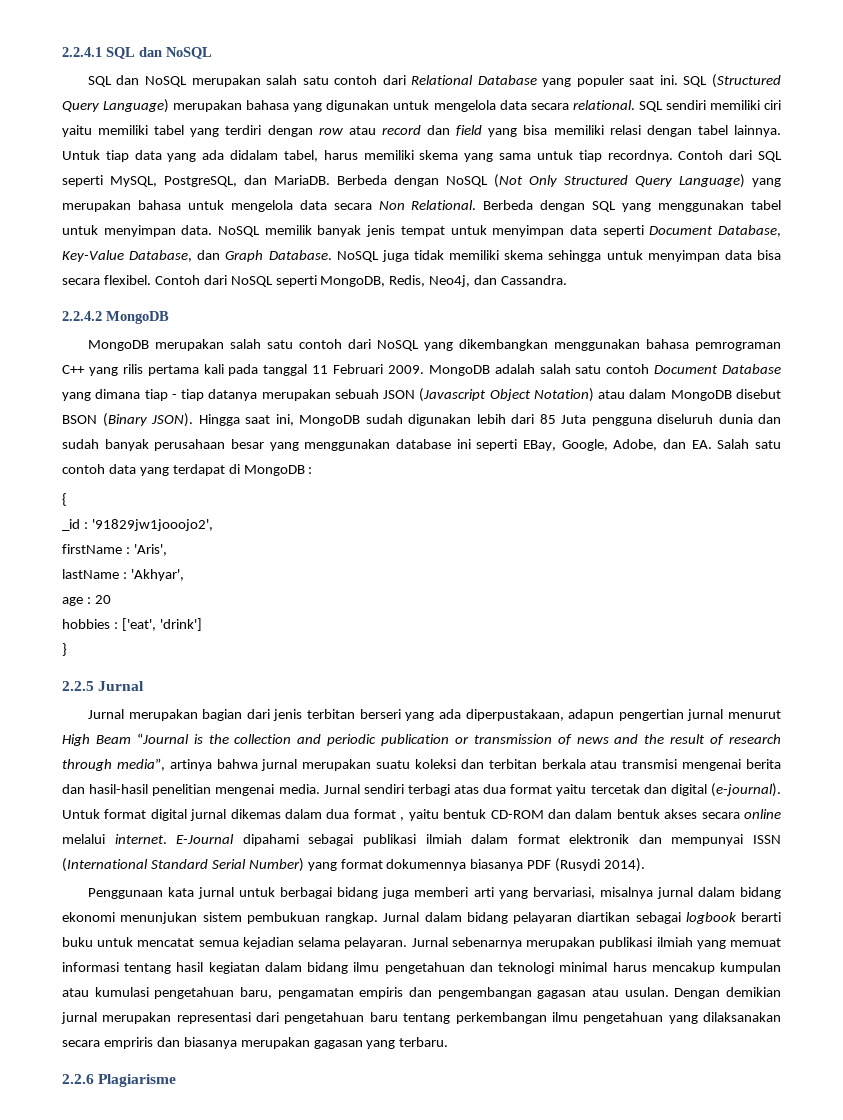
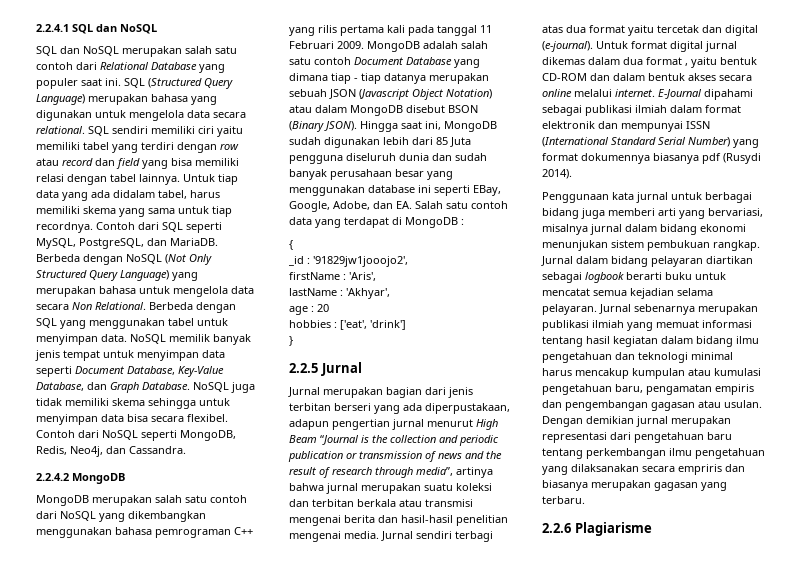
- E-Journal dipahami sebagai publikasi ilmiah dalam format elektronik dan mempunyai ISSN (International Standard Serial Number) yang format dokumennya biasanya PDF (Rusydi 2014).
+ E-Journal dipahami sebagai publikasi ilmiah dalam format elektronik dan mempunyai ISSN (International Standard Serial Number) yang format dokumennya biasanya pdf (Rusydi 2014).

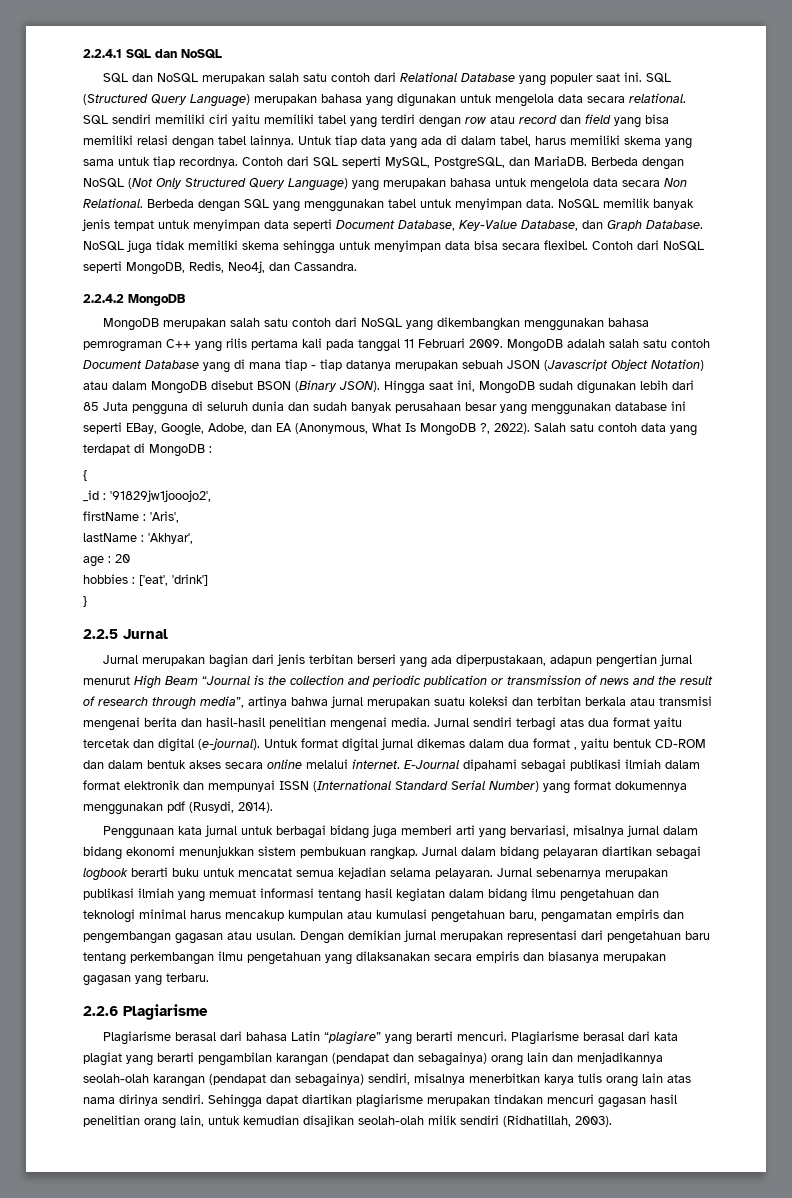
- Untuk tiap data yang ada didalam tabel, harus memiliki skema yang sama untuk tiap recordnya.
+ Untuk tiap data yang ada di dalam tabel, harus memiliki skema yang sama untuk tiap recordnya.
- MongoDB adalah salah satu contoh Document Database yang dimana tiap - tiap datanya merupakan sebuah JSON (Javascript Object Notation) atau dalam MongoDB disebut BSON (Binary JSON).
+ MongoDB adalah salah satu contoh Document Database yang di mana tiap - tiap datanya merupakan sebuah JSON (Javascript Object Notation) atau dalam MongoDB disebut BSON (Binary JSON).
- Hingga saat ini, MongoDB sudah digunakan lebih dari 85 Juta pengguna diseluruh dunia dan sudah banyak perusahaan besar yang menggunakan database ini seperti EBay, Google, Adobe, dan EA. Salah satu contoh data yang terdapat di MongoDB :
+ Hingga saat ini, MongoDB sudah digunakan lebih dari 85 Juta pengguna di seluruh dunia dan sudah banyak perusahaan besar yang menggunakan database ini seperti EBay, Google, Adobe, dan EA (Anonymous, What Is MongoDB ?, 2022). Salah satu contoh data yang terdapat di MongoDB :
- E-Journal dipahami sebagai publikasi ilmiah dalam format elektronik dan mempunyai ISSN (International Standard Serial Number) yang format dokumennya biasanya pdf (Rusydi 2014).
+ E-Journal dipahami sebagai publikasi ilmiah dalam format elektronik dan mempunyai ISSN (International Standard Serial Number) yang format dokumennya menggunakan pdf (Rusydi, 2014).
- Penggunaan kata jurnal untuk berbagai bidang juga memberi arti yang bervariasi, misalnya jurnal dalam bidang ekonomi menunjukan sistem pembukuan rangkap.
+ Penggunaan kata jurnal untuk berbagai bidang juga memberi arti yang bervariasi, misalnya jurnal dalam bidang ekonomi menunjukkan sistem pembukuan rangkap.
- Dengan demikian jurnal merupakan representasi dari pengetahuan baru tentang perkembangan ilmu pengetahuan yang dilaksanakan secara empriris dan biasanya merupakan gagasan yang terbaru.
+ Dengan demikian jurnal merupakan representasi dari pengetahuan baru tentang perkembangan ilmu pengetahuan yang dilaksanakan secara empiris dan biasanya merupakan gagasan yang terbaru.
+ Plagiarisme berasal dari bahasa Latin “plagiare” yang berarti mencuri. Plagiarisme berasal dari kata plagiat yang berarti pengambilan karangan (pendapat dan sebagainya) orang lain dan menjadikannya seolah-olah karangan (pendapat dan sebagainya) sendiri, misalnya menerbitkan karya tulis orang lain atas nama dirinya sendiri. Sehingga dapat diartikan plagiarisme merupakan tindakan mencuri gagasan hasil penelitian orang lain, untuk kemudian disajikan seolah-olah milik sendiri (Ridhatillah, 2003).

